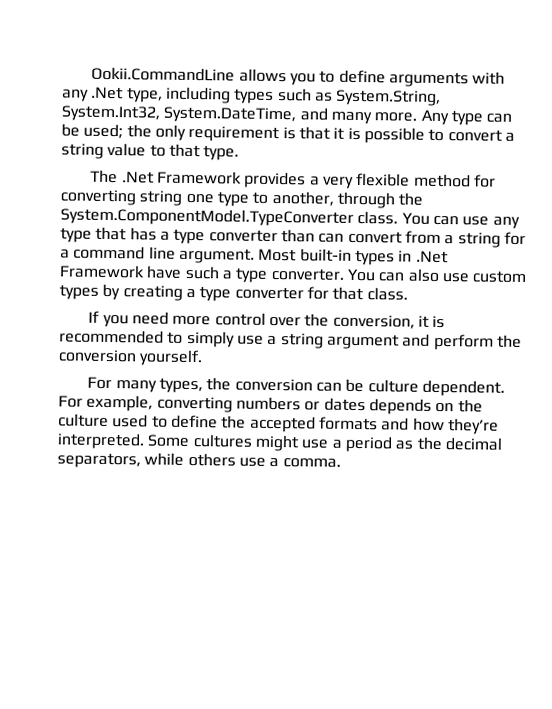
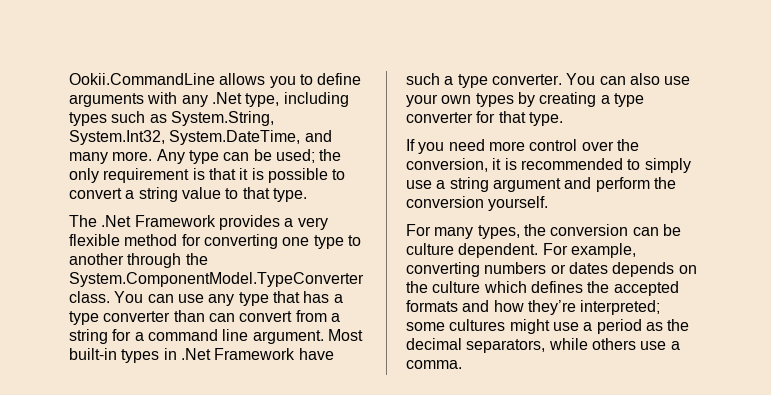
- The .Net Framework provides a very flexible method for converting string one type to another, through the System.ComponentModel.TypeConverter class.
+ The .Net Framework provides a very flexible method for converting one type to another through the System.ComponentModel.TypeConverter class.
- You can also use custom types by creating a type converter for that class.
+ You can also use your own types by creating a type converter for that type.
- For example, converting numbers or dates depends on the culture used to define the accepted formats and how they’re interpreted. Some cultures might use a period as the decimal separators, while others use a comma.
+ For example, converting numbers or dates depends on the culture which defines the accepted formats and how they’re interpreted; some cultures might use a period as the decimal separators, while others use a comma.

